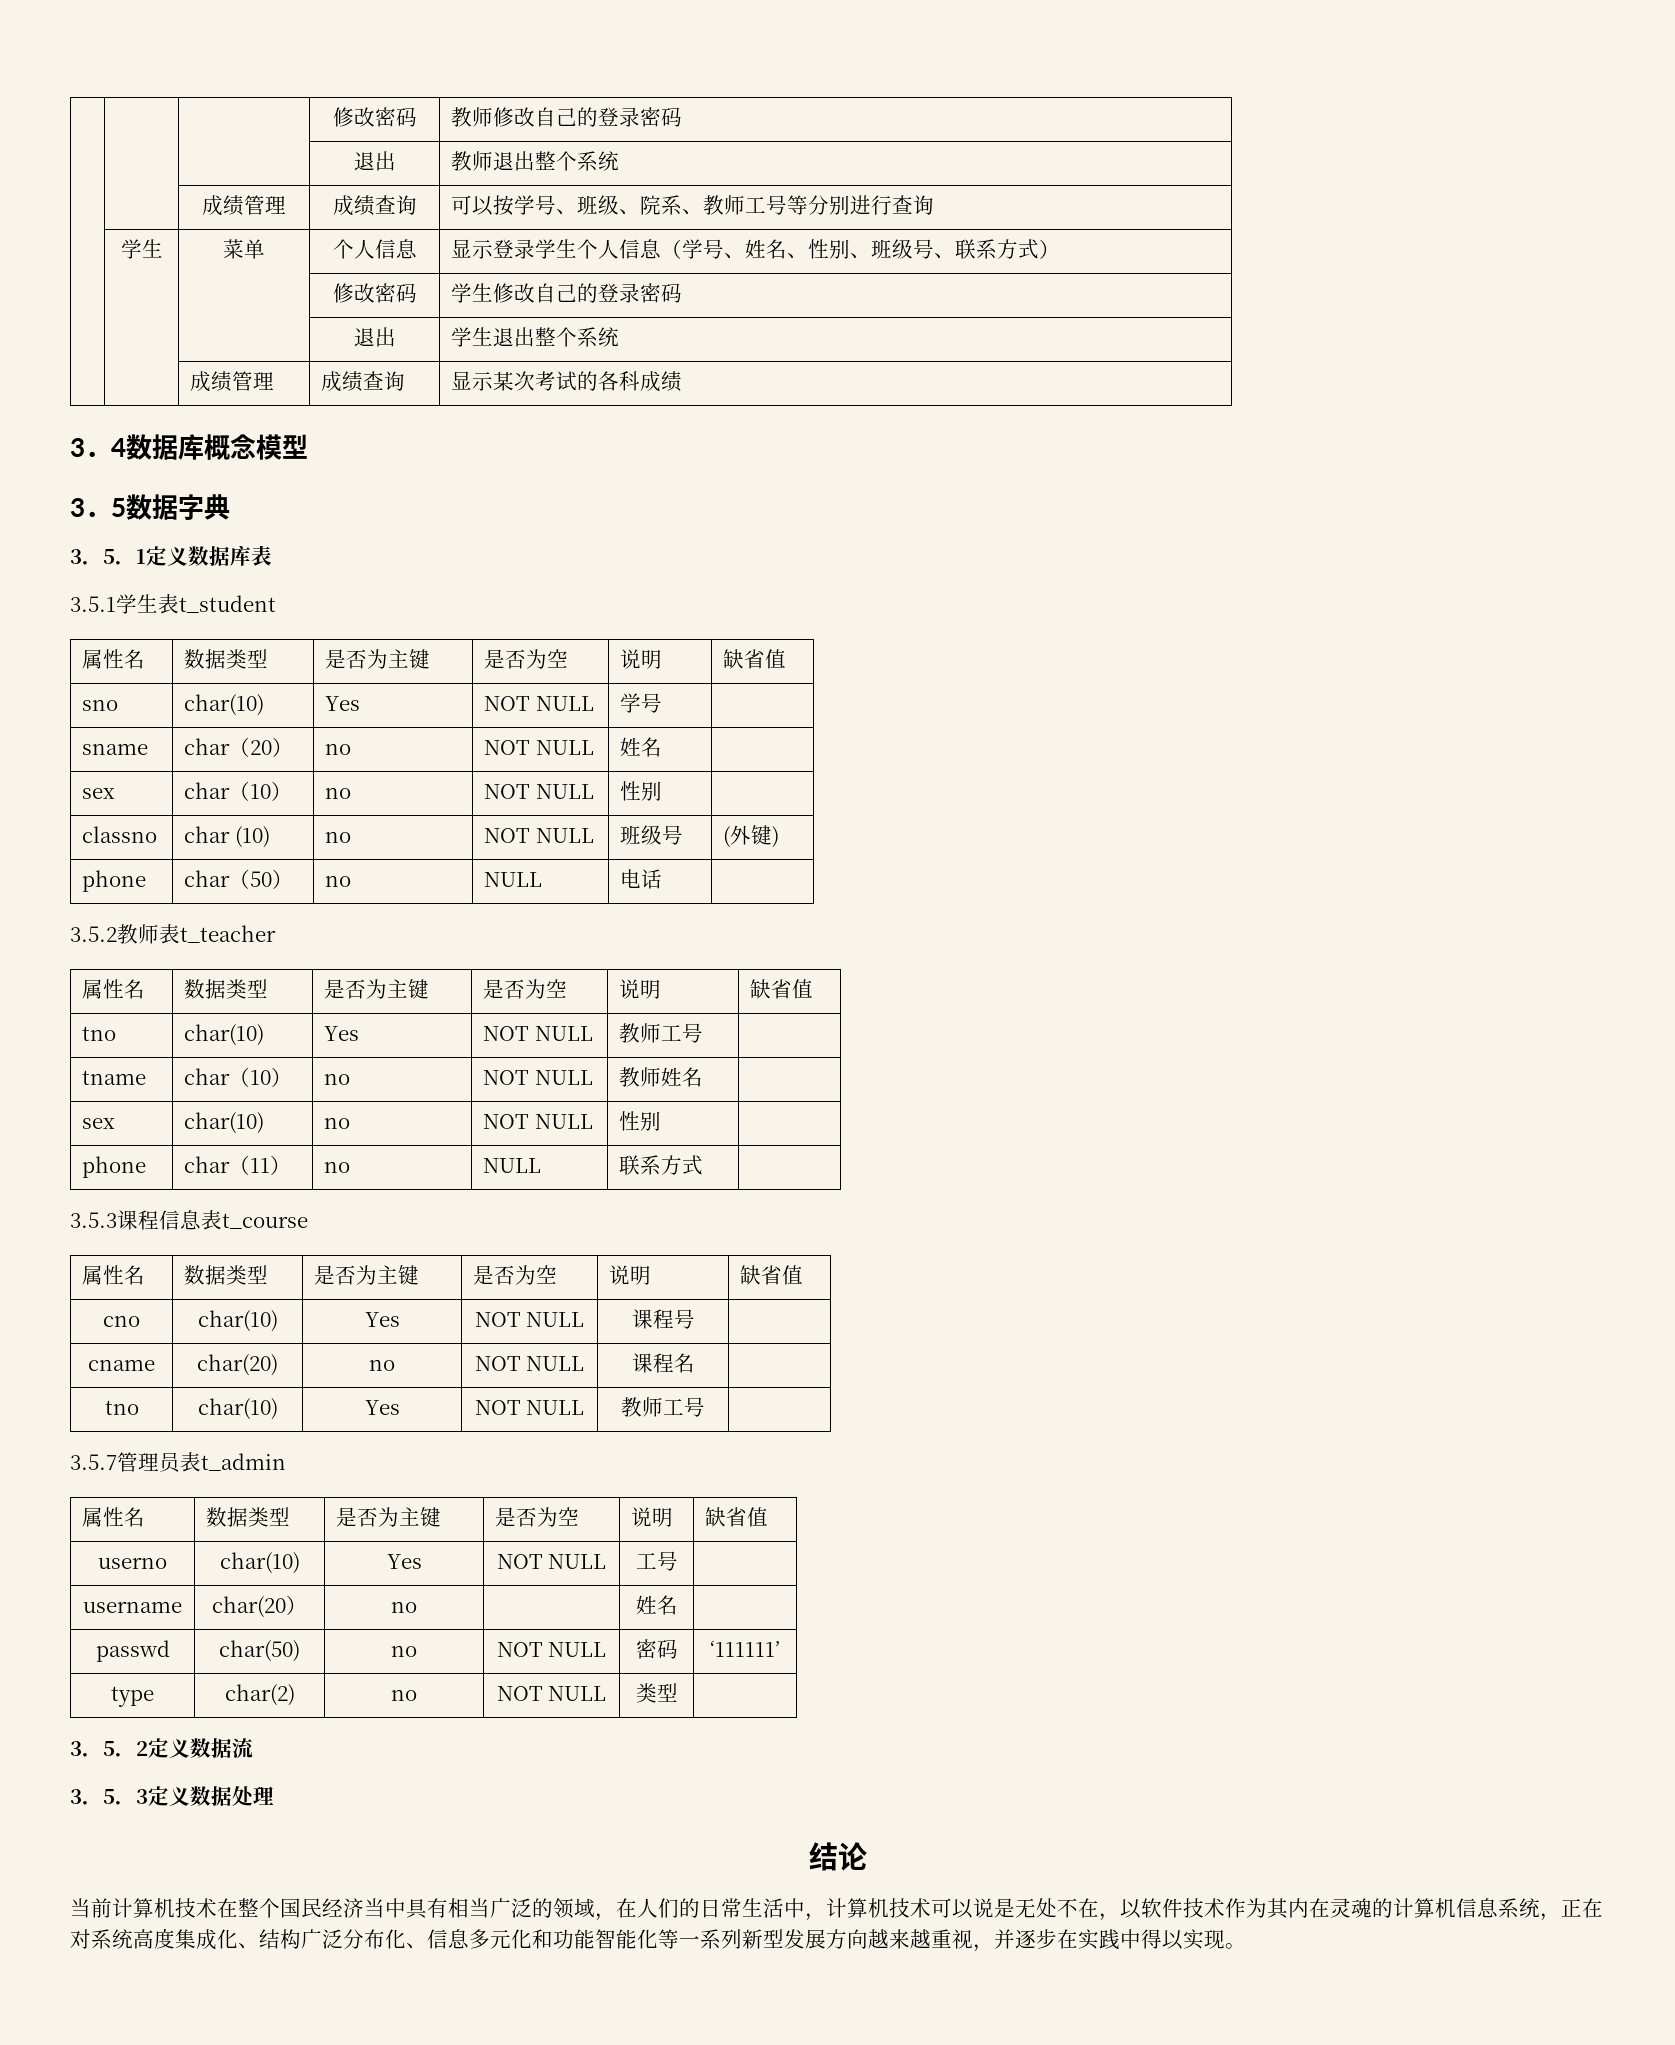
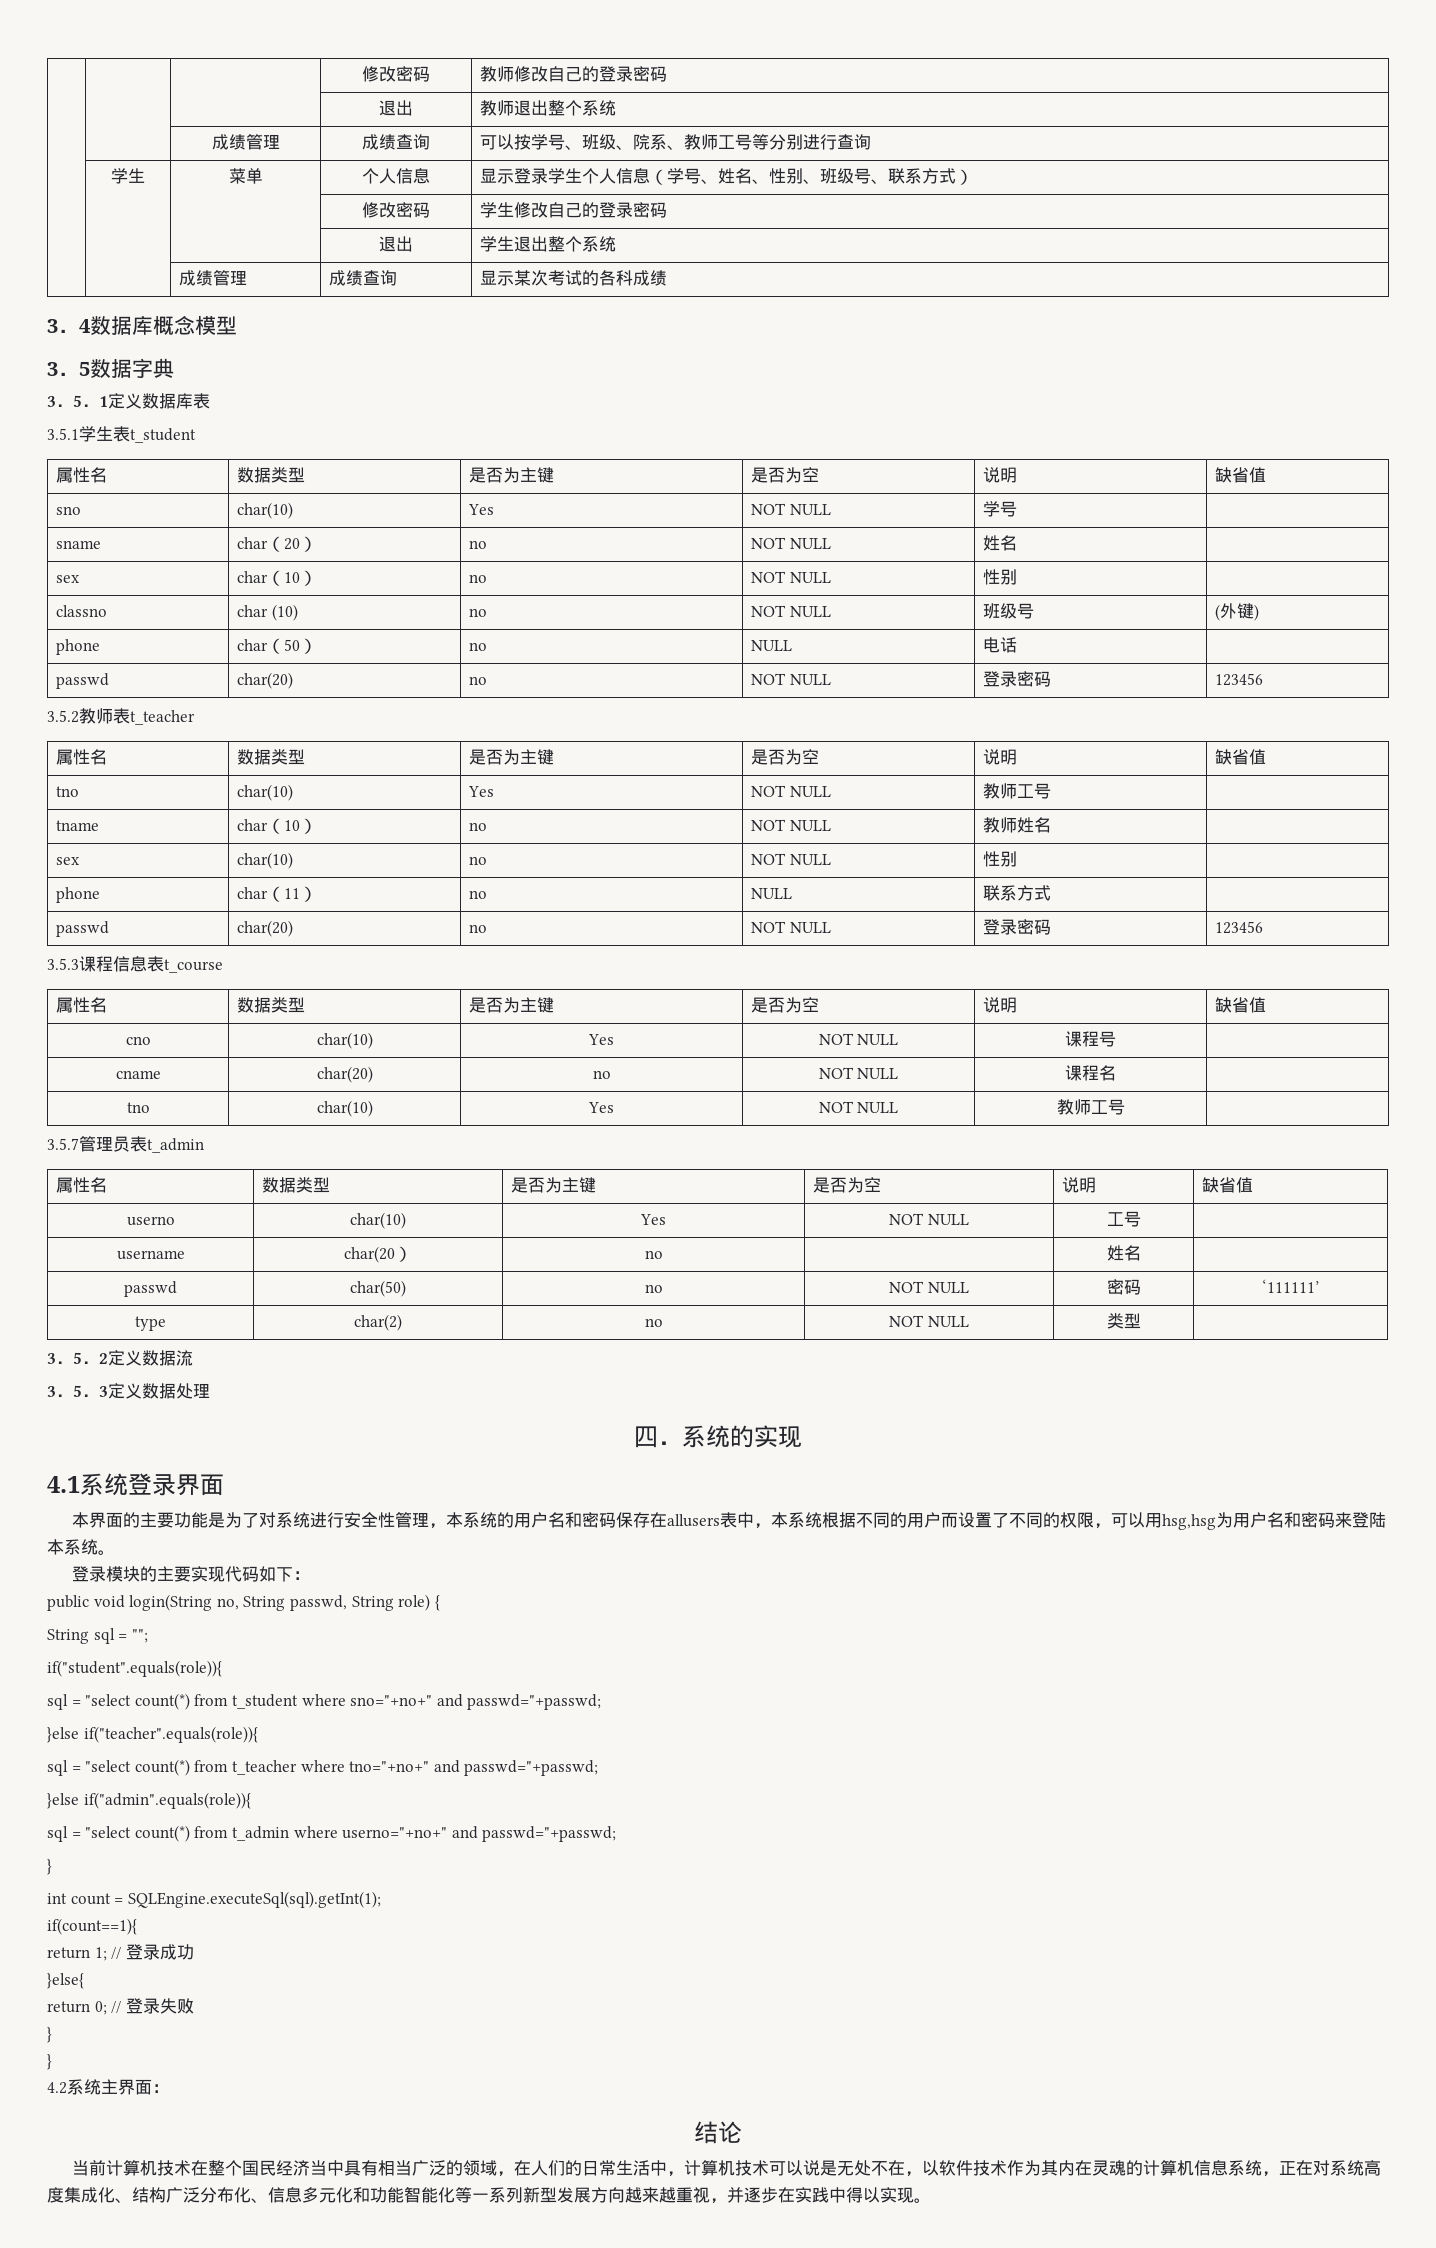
  phone | char（50） | no | NULL | 电话 |
+ passwd | char(20) | no | NOT NULL | 登录密码 | 123456
  phone | char（11） | no | NULL | 联系方式 |
+ passwd | char(20) | no | NOT NULL | 登录密码 | 123456
+ 四．系统的实现
+ 4.1系统登录界面
+ 本界面的主要功能是为了对系统进行安全性管理，本系统的用户名和密码保存在allusers表中，本系统根据不同的用户而设置了不同的权限，可以用hsg,hsg为用户名和密码来登陆本系统。
+ 登录模块的主要实现代码如下：
+ public void login(String no, String passwd, String role) {
+ String sql = "";
+ if("student".equals(role)){
+ sql = "select count(*) from t_student where sno="+no+" and passwd="+passwd;
+ }else if("teacher".equals(role)){
+ sql = "select count(*) from t_teacher where tno="+no+" and passwd="+passwd;
+ }else if("admin".equals(role)){
+ sql = "select count(*) from t_admin where userno="+no+" and passwd="+passwd;
+ }
+ int count = SQLEngine.executeSql(sql).getInt(1);
+ if(count==1){
+ return 1; // 登录成功
+ }else{
+ return 0; // 登录失败
+ }
+ }
+ 4.2系统主界面：

